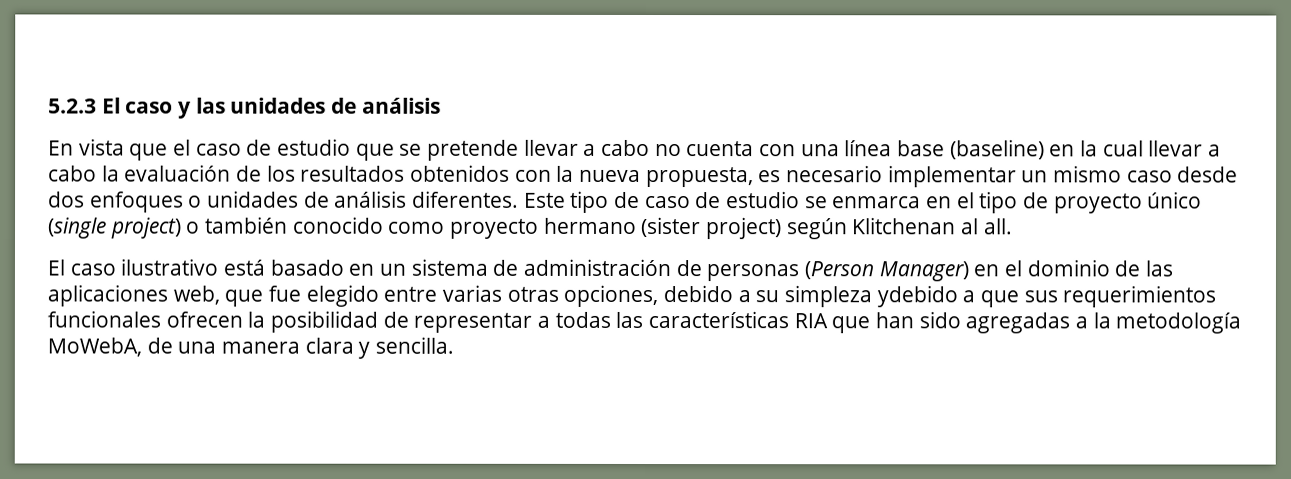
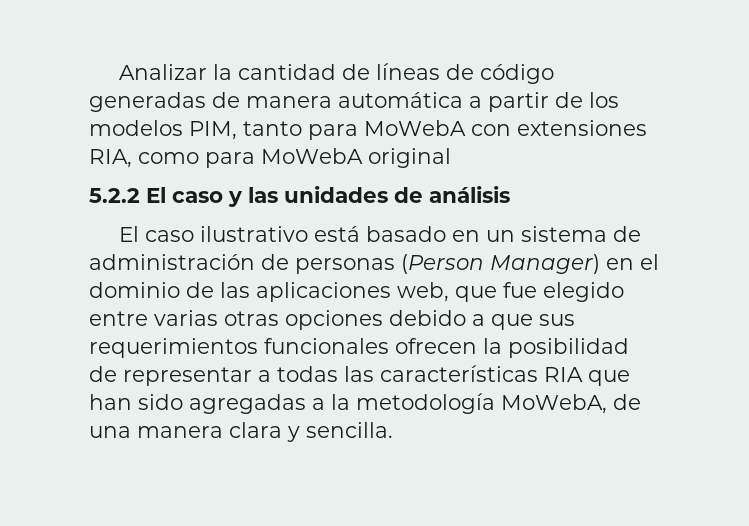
- 5.2.3 El caso y las unidades de análisis
+ Analizar la cantidad de líneas de código generadas de manera automática a partir de los modelos PIM, tanto para MoWebA con extensiones RIA, como para MoWebA original
+ 5.2.2 El caso y las unidades de análisis
- En vista que el caso de estudio que se pretende llevar a cabo no cuenta con una línea base (baseline) en la cual llevar a cabo la evaluación de los resultados obtenidos con la nueva propuesta, es necesario implementar un mismo caso desde dos enfoques o unidades de análisis diferentes. Este tipo de caso de estudio se enmarca en el tipo de proyecto único (single project) o también conocido como proyecto hermano (sister project) según Klitchenan al all.
- El caso ilustrativo está basado en un sistema de administración de personas (Person Manager) en el dominio de las aplicaciones web, que fue elegido entre varias otras opciones, debido a su simpleza ydebido a que sus requerimientos funcionales ofrecen la posibilidad de representar a todas las características RIA que han sido agregadas a la metodología MoWebA, de una manera clara y sencilla.
+ El caso ilustrativo está basado en un sistema de administración de personas (Person Manager) en el dominio de las aplicaciones web, que fue elegido entre varias otras opciones debido a que sus requerimientos funcionales ofrecen la posibilidad de representar a todas las características RIA que han sido agregadas a la metodología MoWebA, de una manera clara y sencilla.

